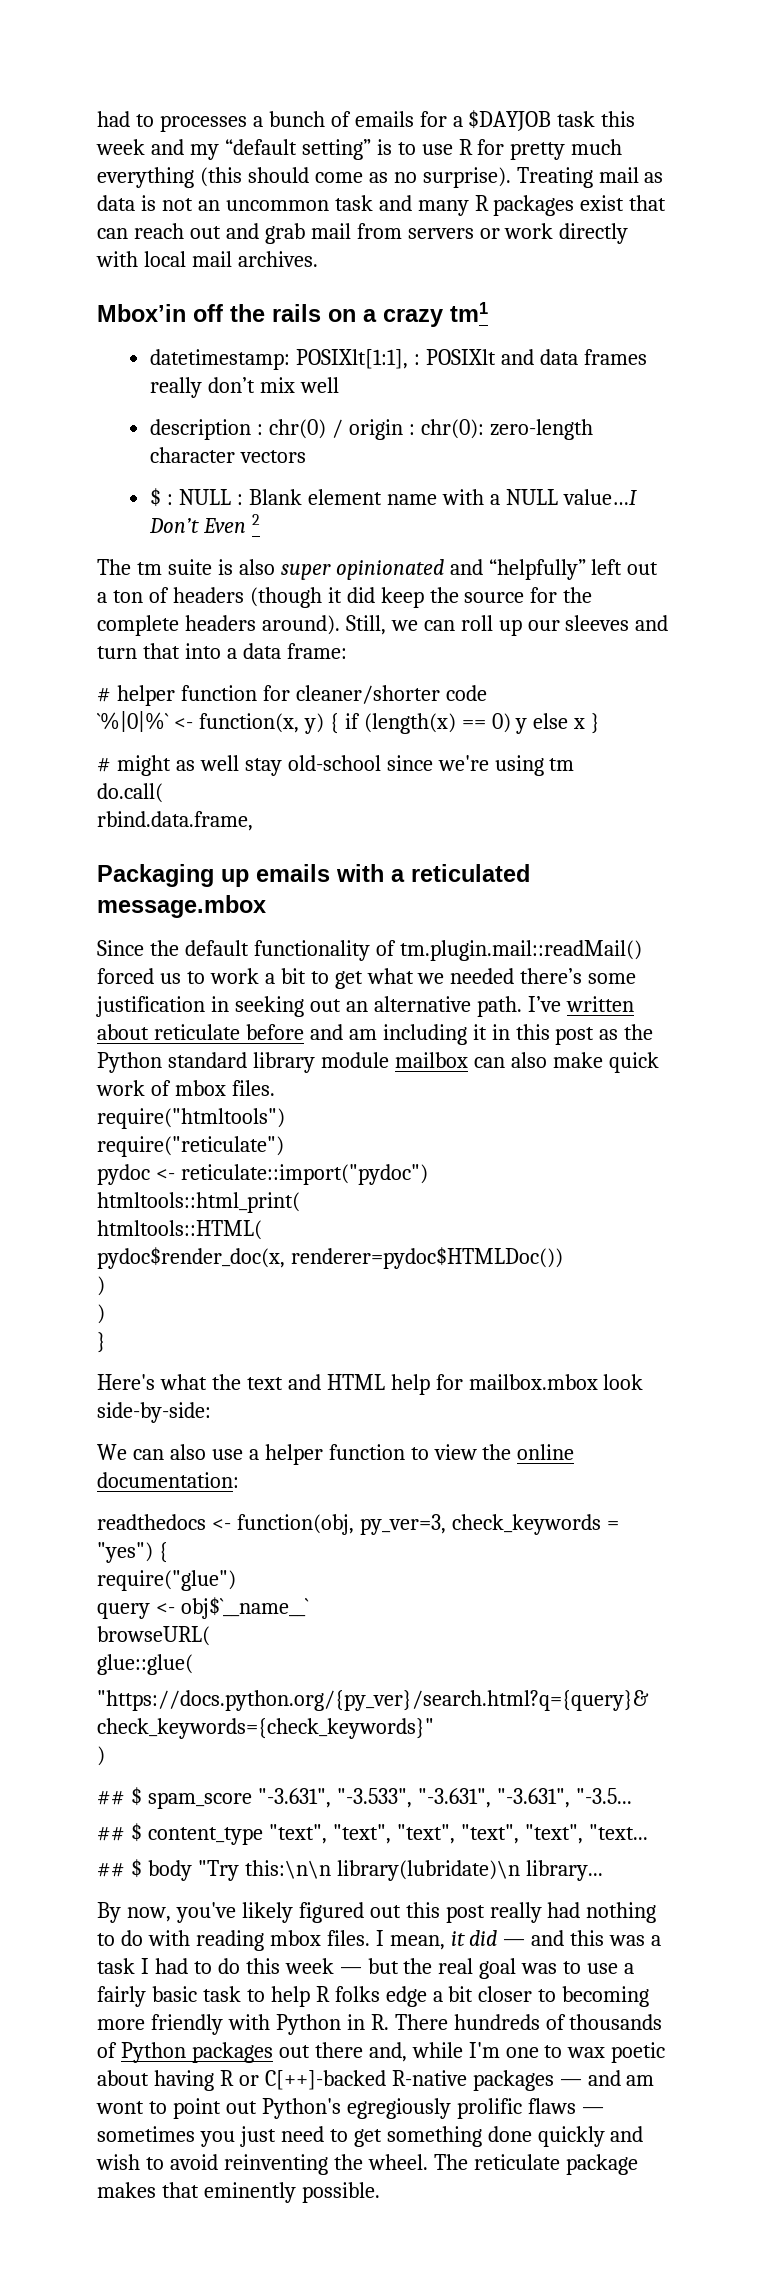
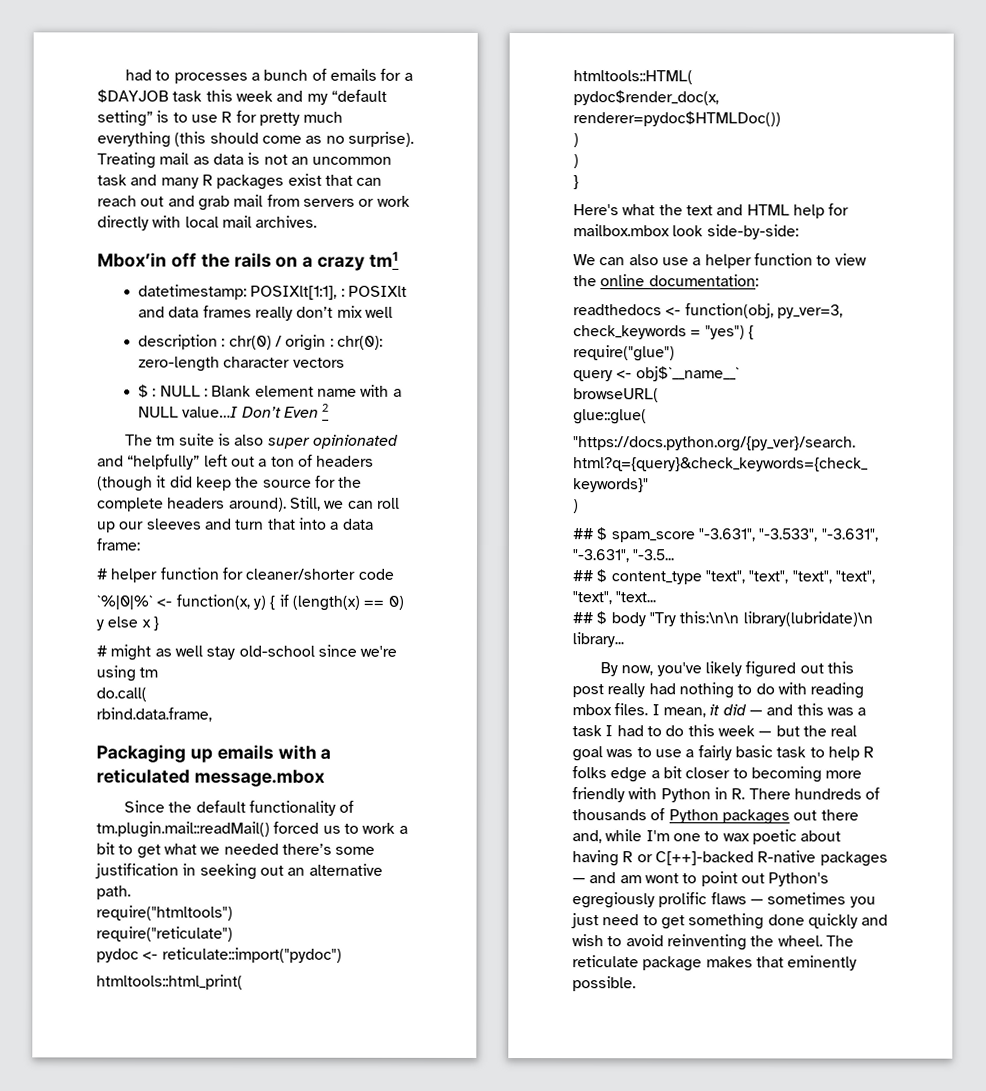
- I’ve written about reticulate before and am including it in this post as the Python standard library module mailbox can also make quick work of mbox files.

